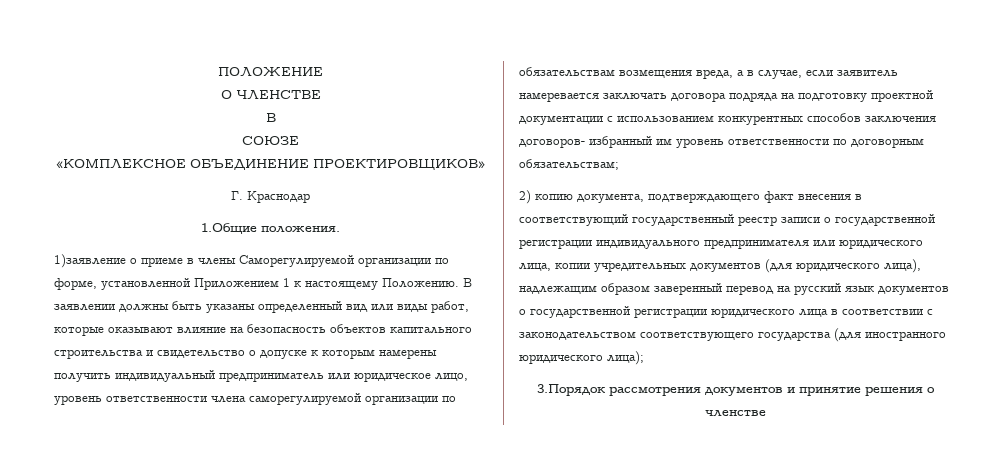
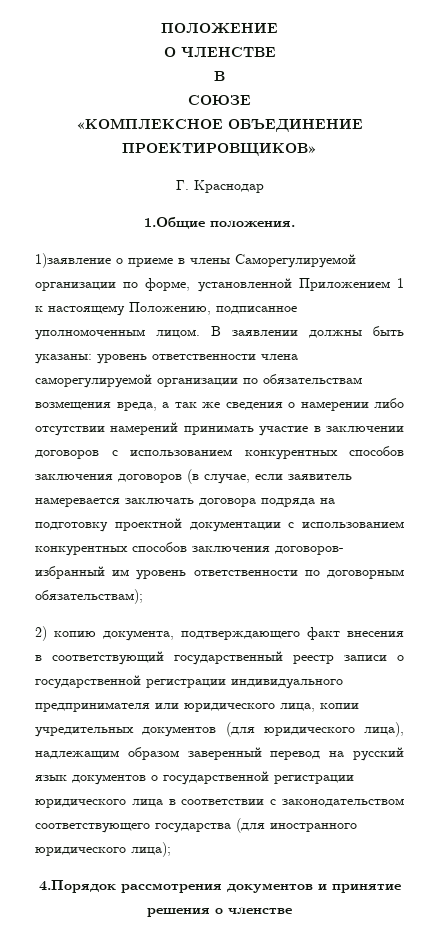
- 1)заявление о приеме в члены Саморегулируемой организации по форме, установленной Приложением 1 к настоящему Положению. В заявлении должны быть указаны определенный вид или виды работ, которые оказывают влияние на безопасность объектов капитального строительства и свидетельство о допуске к которым намерены получить индивидуальный предприниматель или юридическое лицо, уровень ответственности члена саморегулируемой организации по обязательствам возмещения вреда, а в случае, если заявитель намеревается заключать договора подряда на подготовку проектной документации с использованием конкурентных способов заключения договоров- избранный им уровень ответственности по договорным обязательствам;
+ 1)заявление о приеме в члены Саморегулируемой организации по форме, установленной Приложением 1 к настоящему Положению, подписанное уполномоченным лицом. В заявлении должны быть указаны: уровень ответственности члена саморегулируемой организации по обязательствам возмещения вреда, а так же сведения о намерении либо отсутствии намерений принимать участие в заключении договоров с использованием конкурентных способов заключения договоров (в случае, если заявитель намеревается заключать договора подряда на подготовку проектной документации с использованием конкурентных способов заключения договоров- избранный им уровень ответственности по договорным обязательствам);
- 3.Порядок рассмотрения документов и принятие решения о членстве
+ 4.Порядок рассмотрения документов и принятие решения о членстве

